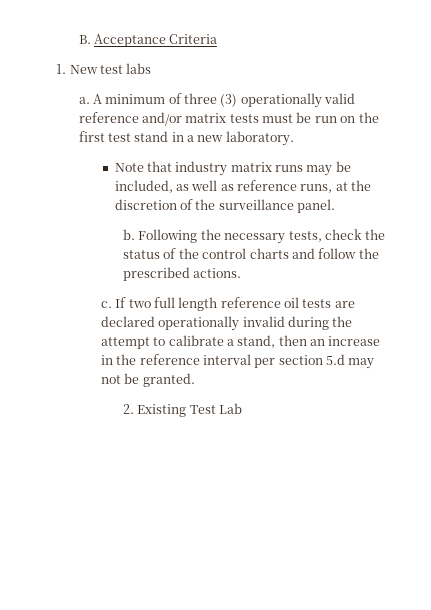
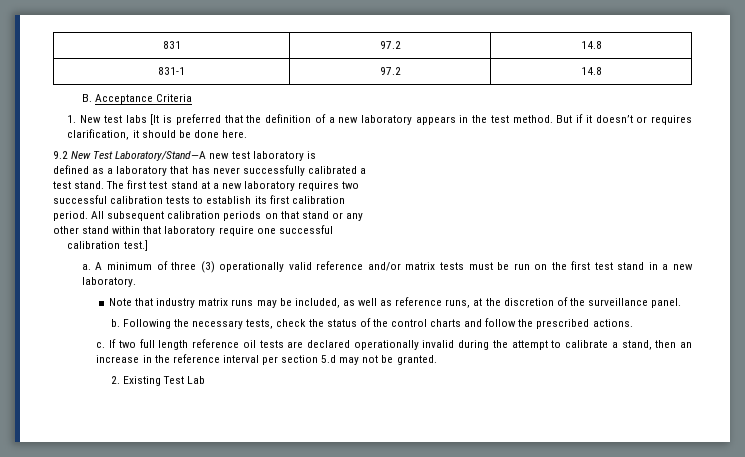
+ 831 | 97.2 | 14.8
+ 831-1 | 97.2 | 14.8
- 1. New test labs
+ 1. New test labs [It is preferred that the definition of a new laboratory appears in the test method. But if it doesn’t or requires clarification, it should be done here.
+ 9.2 New Test Laboratory/Stand—A new test laboratory is
+ defined as a laboratory that has never successfully calibrated a
+ test stand. The first test stand at a new laboratory requires two
+ successful calibration tests to establish its first calibration
+ period. All subsequent calibration periods on that stand or any
+ other stand within that laboratory require one successful
+ calibration test.]

